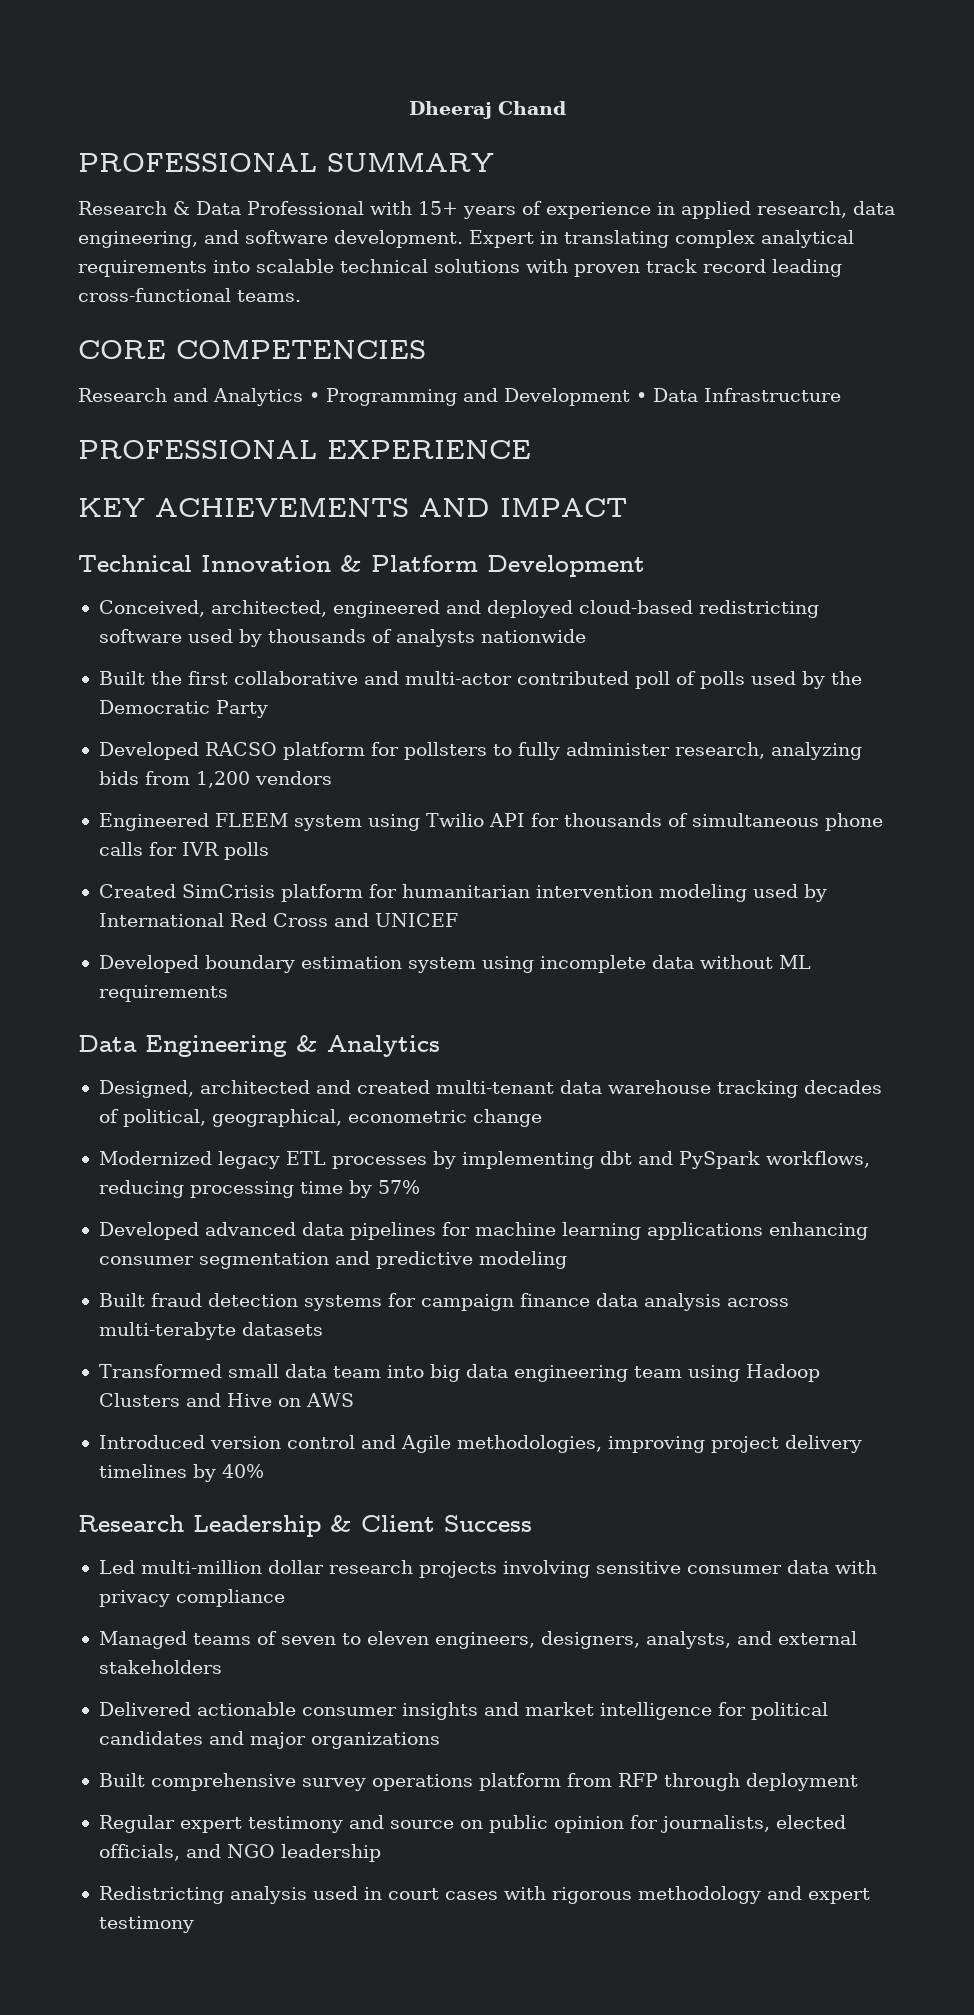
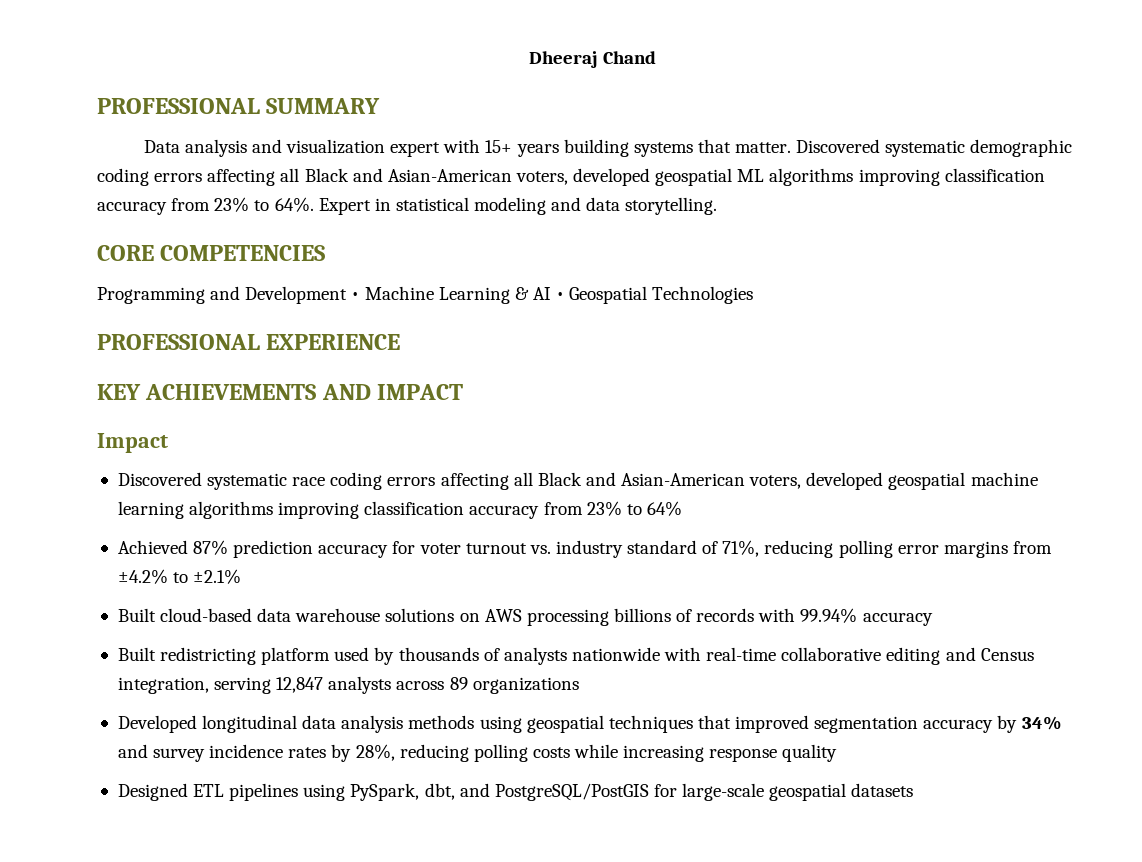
- Research & Data Professional with 15+ years of experience in applied research, data engineering, and software development. Expert in translating complex analytical requirements into scalable technical solutions with proven track record leading cross-functional teams.
+ Data analysis and visualization expert with 15+ years building systems that matter. Discovered systematic demographic coding errors affecting all Black and Asian-American voters, developed geospatial ML algorithms improving classification accuracy from 23% to 64%. Expert in statistical modeling and data storytelling.
  CORE COMPETENCIES
- Research and Analytics • Programming and Development • Data Infrastructure
+ Programming and Development • Machine Learning & AI • Geospatial Technologies
- Technical Innovation & Platform Development
- Conceived, architected, engineered and deployed cloud-based redistricting software used by thousands of analysts nationwide
- Built the first collaborative and multi-actor contributed poll of polls used by the Democratic Party
- Developed RACSO platform for pollsters to fully administer research, analyzing bids from 1,200 vendors
- Engineered FLEEM system using Twilio API for thousands of simultaneous phone calls for IVR polls
- Created SimCrisis platform for humanitarian intervention modeling used by International Red Cross and UNICEF
- Developed boundary estimation system using incomplete data without ML requirements
- Data Engineering & Analytics
- Designed, architected and created multi-tenant data warehouse tracking decades of political, geographical, econometric change
- Modernized legacy ETL processes by implementing dbt and PySpark workflows, reducing processing time by 57%
- Developed advanced data pipelines for machine learning applications enhancing consumer segmentation and predictive modeling
- Built fraud detection systems for campaign finance data analysis across multi-terabyte datasets
- Transformed small data team into big data engineering team using Hadoop Clusters and Hive on AWS
- Introduced version control and Agile methodologies, improving project delivery timelines by 40%
- Research Leadership & Client Success
- Led multi-million dollar research projects involving sensitive consumer data with privacy compliance
- Managed teams of seven to eleven engineers, designers, analysts, and external stakeholders
- Delivered actionable consumer insights and market intelligence for political candidates and major organizations
- Built comprehensive survey operations platform from RFP through deployment
- Regular expert testimony and source on public opinion for journalists, elected officials, and NGO leadership
- Redistricting analysis used in court cases with rigorous methodology and expert testimony
+ Impact
+ Discovered systematic race coding errors affecting all Black and Asian-American voters, developed geospatial machine learning algorithms improving classification accuracy from 23% to 64%
+ Achieved 87% prediction accuracy for voter turnout vs. industry standard of 71%, reducing polling error margins from ±4.2% to ±2.1%
+ Built cloud-based data warehouse solutions on AWS processing billions of records with 99.94% accuracy
+ Built redistricting platform used by thousands of analysts nationwide with real-time collaborative editing and Census integration, serving 12,847 analysts across 89 organizations
+ Developed longitudinal data analysis methods using geospatial techniques that improved segmentation accuracy by 34% and survey incidence rates by 28%, reducing polling costs while increasing response quality
+ Designed ETL pipelines using PySpark, dbt, and PostgreSQL/PostGIS for large-scale geospatial datasets

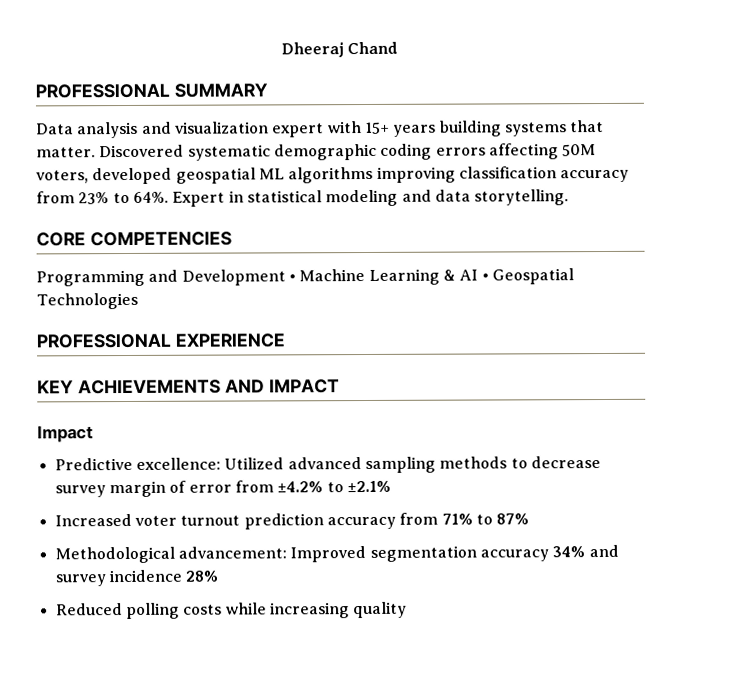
- Discovered systematic demographic coding errors affecting all Black and Asian-American voters, developed geospatial ML algorithms improving classification accuracy from 23% to 64%.
+ Discovered systematic demographic coding errors affecting 50M voters, developed geospatial ML algorithms improving classification accuracy from 23% to 64%.
- Discovered systematic race coding errors affecting all Black and Asian-American voters, developed geospatial machine learning algorithms improving classification accuracy from 23% to 64%
- Achieved 87% prediction accuracy for voter turnout vs. industry standard of 71%, reducing polling error margins from ±4.2% to ±2.1%
- Built cloud-based data warehouse solutions on AWS processing billions of records with 99.94% accuracy
- Built redistricting platform used by thousands of analysts nationwide with real-time collaborative editing and Census integration, serving 12,847 analysts across 89 organizations
- Developed longitudinal data analysis methods using geospatial techniques that improved segmentation accuracy by 34% and survey incidence rates by 28%, reducing polling costs while increasing response quality
+ Predictive excellence: Utilized advanced sampling methods to decrease survey margin of error from ±4.2% to ±2.1%
+ Increased voter turnout prediction accuracy from 71% to 87%
+ Methodological advancement: Improved segmentation accuracy 34% and survey incidence 28%
+ Reduced polling costs while increasing quality
- Designed ETL pipelines using PySpark, dbt, and PostgreSQL/PostGIS for large-scale geospatial datasets

